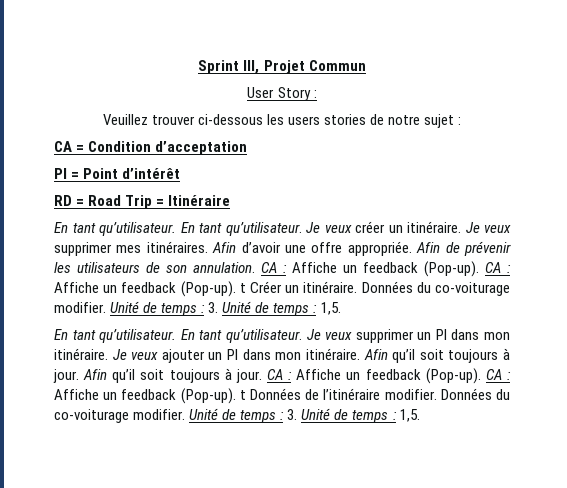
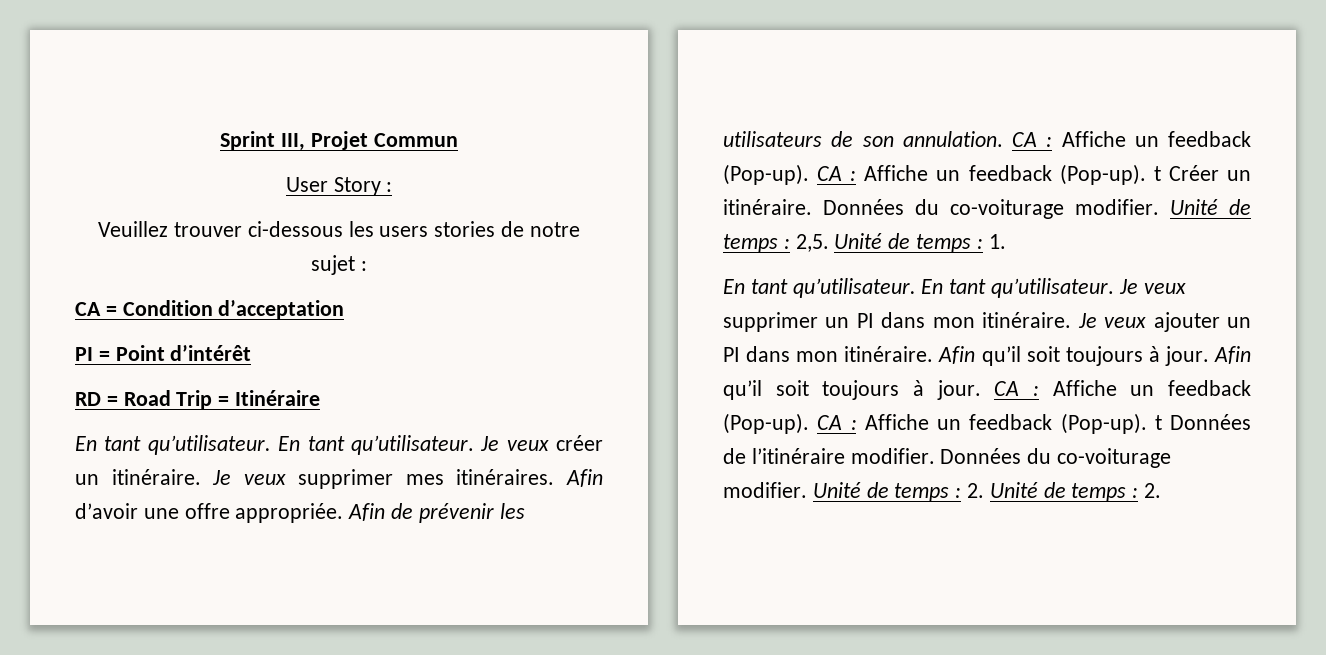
- CA : Affiche un feedback (Pop-up). t Créer un itinéraire. Données du co-voiturage modifier. Unité de temps : 3. Unité de temps : 1,5.
+ CA : Affiche un feedback (Pop-up). t Créer un itinéraire. Données du co-voiturage modifier. Unité de temps : 2,5. Unité de temps : 1.
- CA : Affiche un feedback (Pop-up). t Données de l’itinéraire modifier. Données du co-voiturage modifier. Unité de temps : 3. Unité de temps : 1,5.
+ CA : Affiche un feedback (Pop-up). t Données de l’itinéraire modifier. Données du co-voiturage modifier. Unité de temps : 2. Unité de temps : 2.

